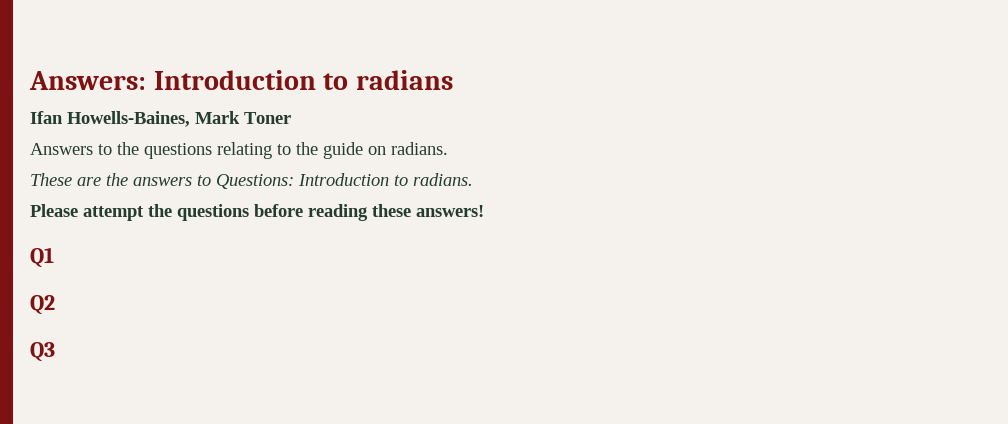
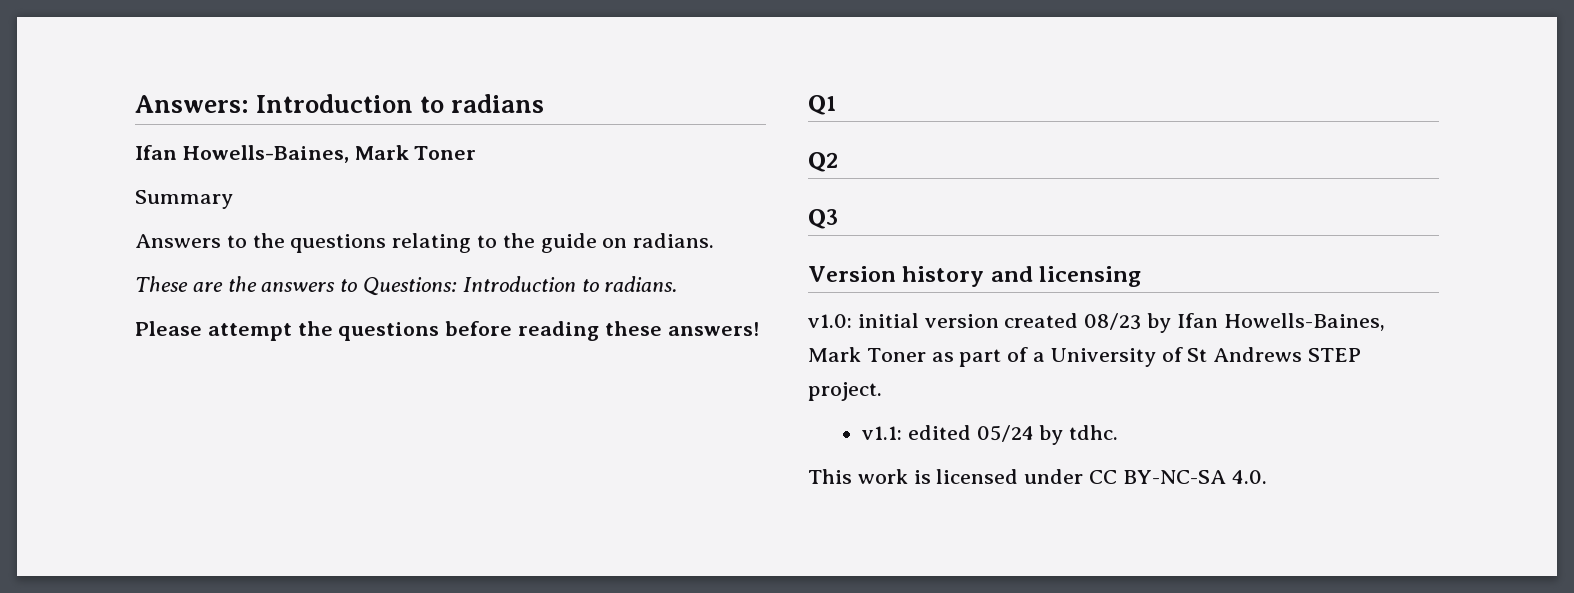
+ Summary
+ Version history and licensing
+ v1.0: initial version created 08/23 by Ifan Howells-Baines, Mark Toner as part of a University of St Andrews STEP project.
+ v1.1: edited 05/24 by tdhc.
+ This work is licensed under CC BY-NC-SA 4.0.

